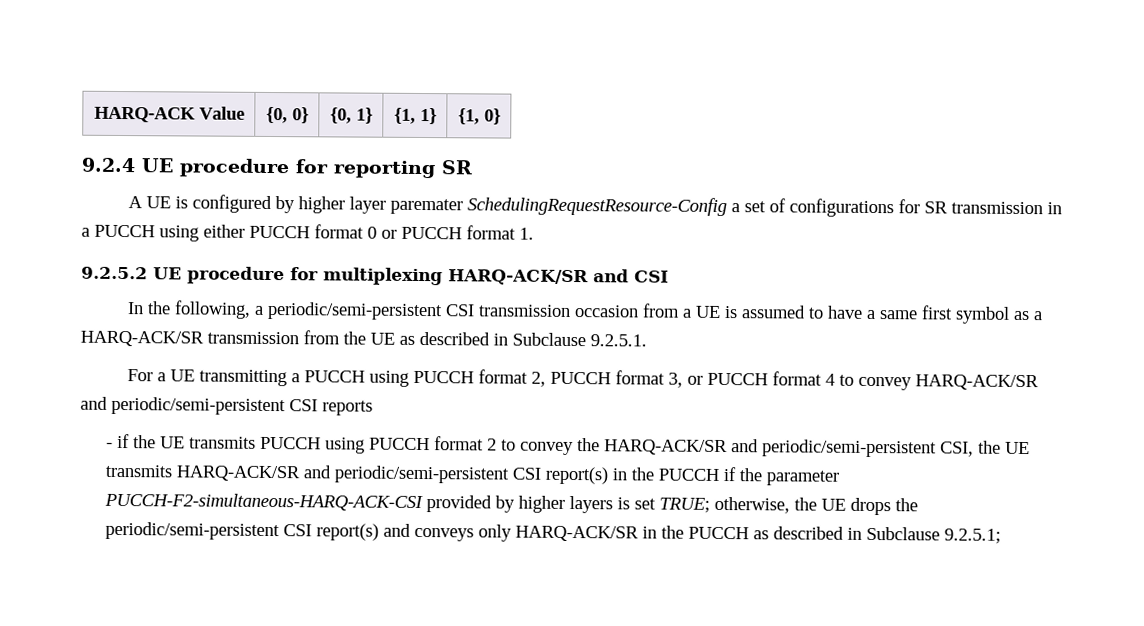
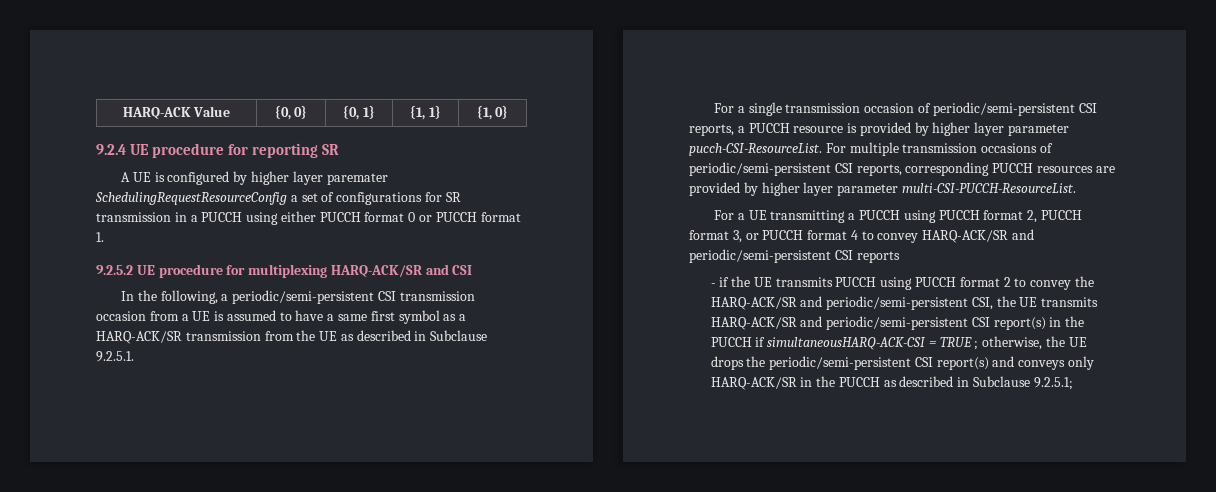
- A UE is configured by higher layer paremater SchedulingRequestResource-Config a set of configurations for SR transmission in a PUCCH using either PUCCH format 0 or PUCCH format 1.
+ A UE is configured by higher layer paremater SchedulingRequestResourceConfig a set of configurations for SR transmission in a PUCCH using either PUCCH format 0 or PUCCH format 1.
+ For a single transmission occasion of periodic/semi-persistent CSI reports, a PUCCH resource is provided by higher layer parameter pucch-CSI-ResourceList. For multiple transmission occasions of periodic/semi-persistent CSI reports, corresponding PUCCH resources are provided by higher layer parameter multi-CSI-PUCCH-ResourceList.
- - if the UE transmits PUCCH using PUCCH format 2 to convey the HARQ-ACK/SR and periodic/semi-persistent CSI, the UE transmits HARQ-ACK/SR and periodic/semi-persistent CSI report(s) in the PUCCH if the parameter PUCCH-F2-simultaneous-HARQ-ACK-CSI provided by higher layers is set TRUE; otherwise, the UE drops the periodic/semi-persistent CSI report(s) and conveys only HARQ-ACK/SR in the PUCCH as described in Subclause 9.2.5.1;
+ - if the UE transmits PUCCH using PUCCH format 2 to convey the HARQ-ACK/SR and periodic/semi-persistent CSI, the UE transmits HARQ-ACK/SR and periodic/semi-persistent CSI report(s) in the PUCCH if simultaneousHARQ-ACK-CSI = TRUE ; otherwise, the UE drops the periodic/semi-persistent CSI report(s) and conveys only HARQ-ACK/SR in the PUCCH as described in Subclause 9.2.5.1;

